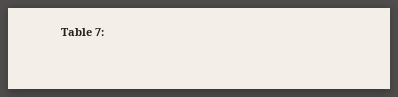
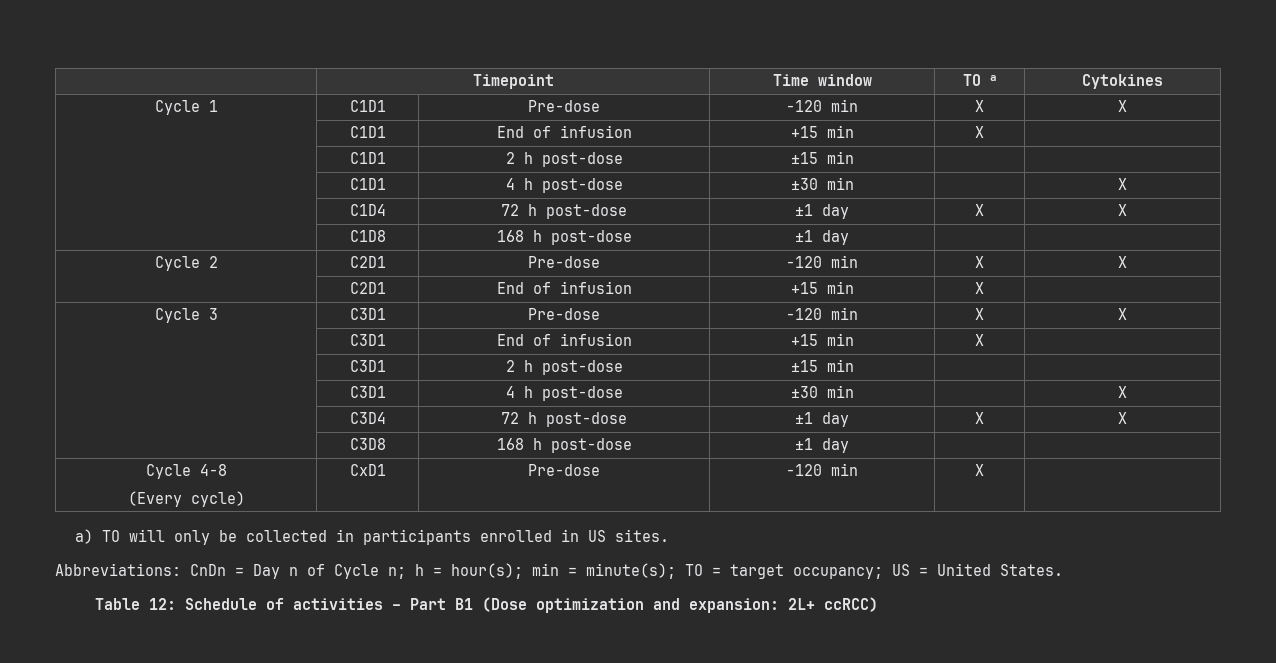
- Table 7:
+ | Timepoint | Time window | TO a | Cytokines
+ Cycle 1 | C1D1 | Pre-dose | -120 min | X | X
+ | C1D1 | End of infusion | +15 min | X |
+ | C1D1 | 2 h post-dose | ±15 min | |
+ | C1D1 | 4 h post-dose | ±30 min | | X
+ | C1D4 | 72 h post-dose | ±1 day | X | X
+ | C1D8 | 168 h post-dose | ±1 day | |
+ Cycle 2 | C2D1 | Pre-dose | -120 min | X | X
+ | C2D1 | End of infusion | +15 min | X |
+ Cycle 3 | C3D1 | Pre-dose | -120 min | X | X
+ | C3D1 | End of infusion | +15 min | X |
+ | C3D1 | 2 h post-dose | ±15 min | |
+ | C3D1 | 4 h post-dose | ±30 min | | X
+ | C3D4 | 72 h post-dose | ±1 day | X | X
+ | C3D8 | 168 h post-dose | ±1 day | |
+ Cycle 4-8
+ (Every cycle) | CxD1 | Pre-dose | -120 min | X |
+ a) TO will only be collected in participants enrolled in US sites.
+ Abbreviations: CnDn = Day n of Cycle n; h = hour(s); min = minute(s); TO = target occupancy; US = United States.
+ Table 12: Schedule of activities – Part B1 (Dose optimization and expansion: 2L+ ccRCC)

